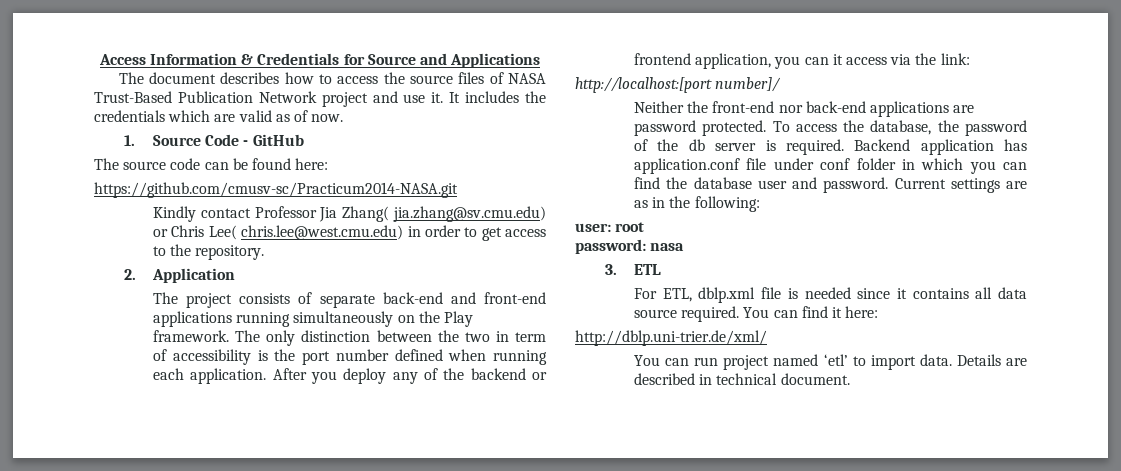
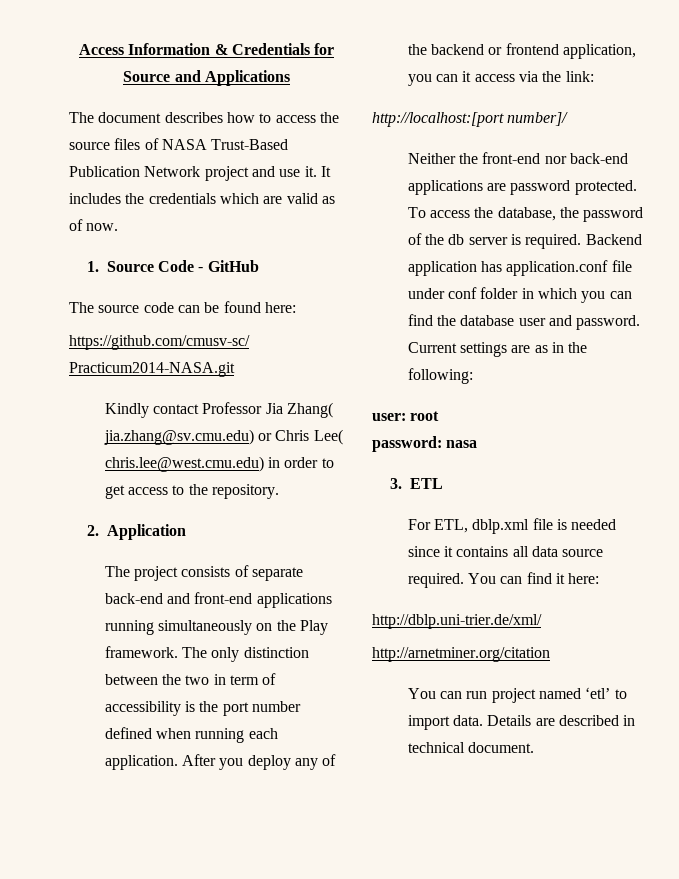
+ http://arnetminer.org/citation

